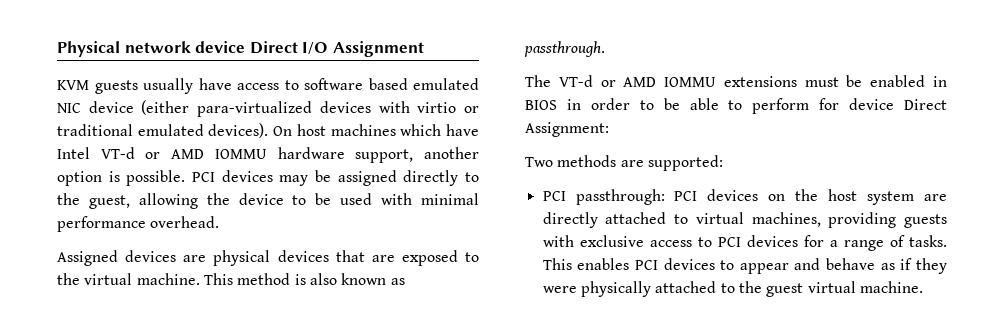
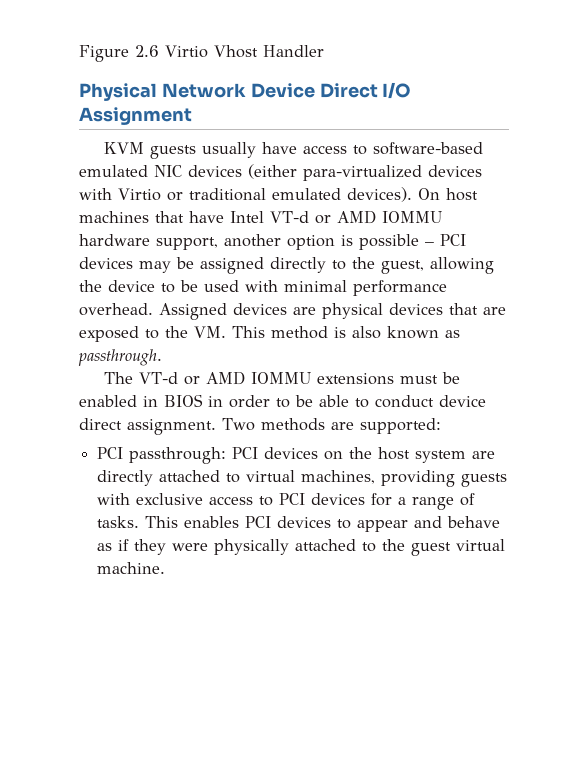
- Physical network device Direct I/O Assignment
+ Figure 2.6 Virtio Vhost Handler
+ Physical Network Device Direct I/O Assignment
- KVM guests usually have access to software based emulated NIC device (either para-virtualized devices with virtio or traditional emulated devices).
+ KVM guests usually have access to software-based emulated NIC devices (either para-virtualized devices with Virtio or traditional emulated devices).
- On host machines which have Intel VT-d or AMD IOMMU hardware support, another option is possible. PCI devices may be assigned directly to the guest, allowing the device to be used with minimal performance overhead.
- Assigned devices are physical devices that are exposed to the virtual machine. This method is also known as passthrough.
+ On host machines that have Intel VT-d or AMD IOMMU hardware support, another option is possible – PCI devices may be assigned directly to the guest, allowing the device to be used with minimal performance overhead. Assigned devices are physical devices that are exposed to the VM. This method is also known as passthrough.
- The VT-d or AMD IOMMU extensions must be enabled in BIOS in order to be able to perform for device Direct Assignment:
- Two methods are supported:
+ The VT-d or AMD IOMMU extensions must be enabled in BIOS in order to be able to conduct device direct assignment. Two methods are supported:

